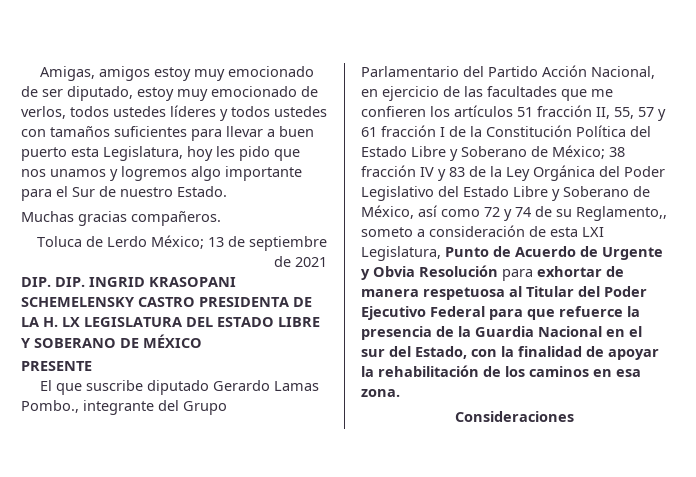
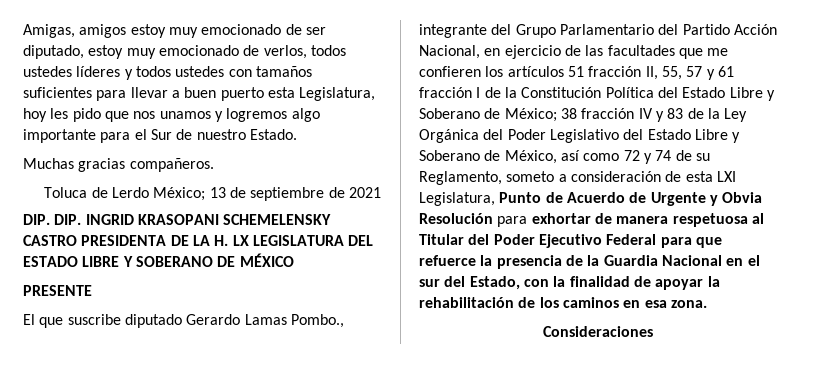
- 38 fracción IV y 83 de la Ley Orgánica del Poder Legislativo del Estado Libre y Soberano de México, así como 72 y 74 de su Reglamento,, someto a consideración de esta LXI Legislatura, Punto de Acuerdo de Urgente y Obvia Resolución para exhortar de manera respetuosa al Titular del Poder Ejecutivo Federal para que refuerce la presencia de la Guardia Nacional en el sur del Estado, con la finalidad de apoyar la rehabilitación de los caminos en esa zona.
+ 38 fracción IV y 83 de la Ley Orgánica del Poder Legislativo del Estado Libre y Soberano de México, así como 72 y 74 de su Reglamento, someto a consideración de esta LXI Legislatura, Punto de Acuerdo de Urgente y Obvia Resolución para exhortar de manera respetuosa al Titular del Poder Ejecutivo Federal para que refuerce la presencia de la Guardia Nacional en el sur del Estado, con la finalidad de apoyar la rehabilitación de los caminos en esa zona.

